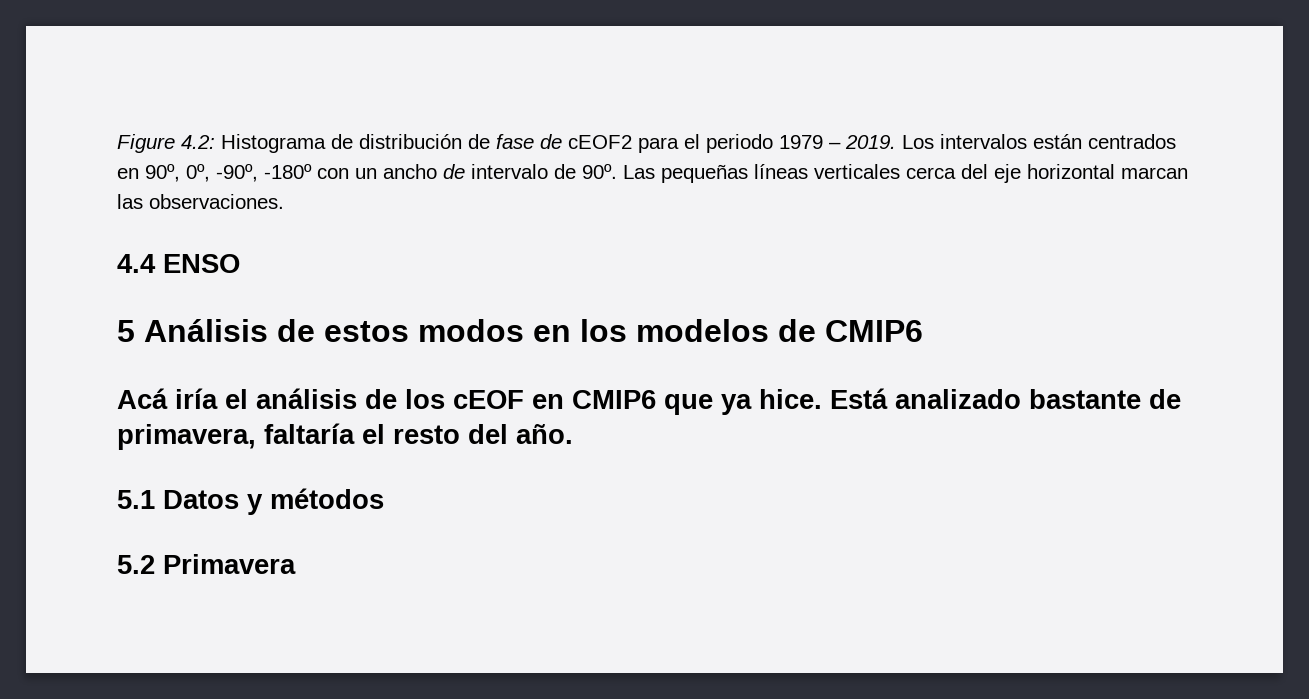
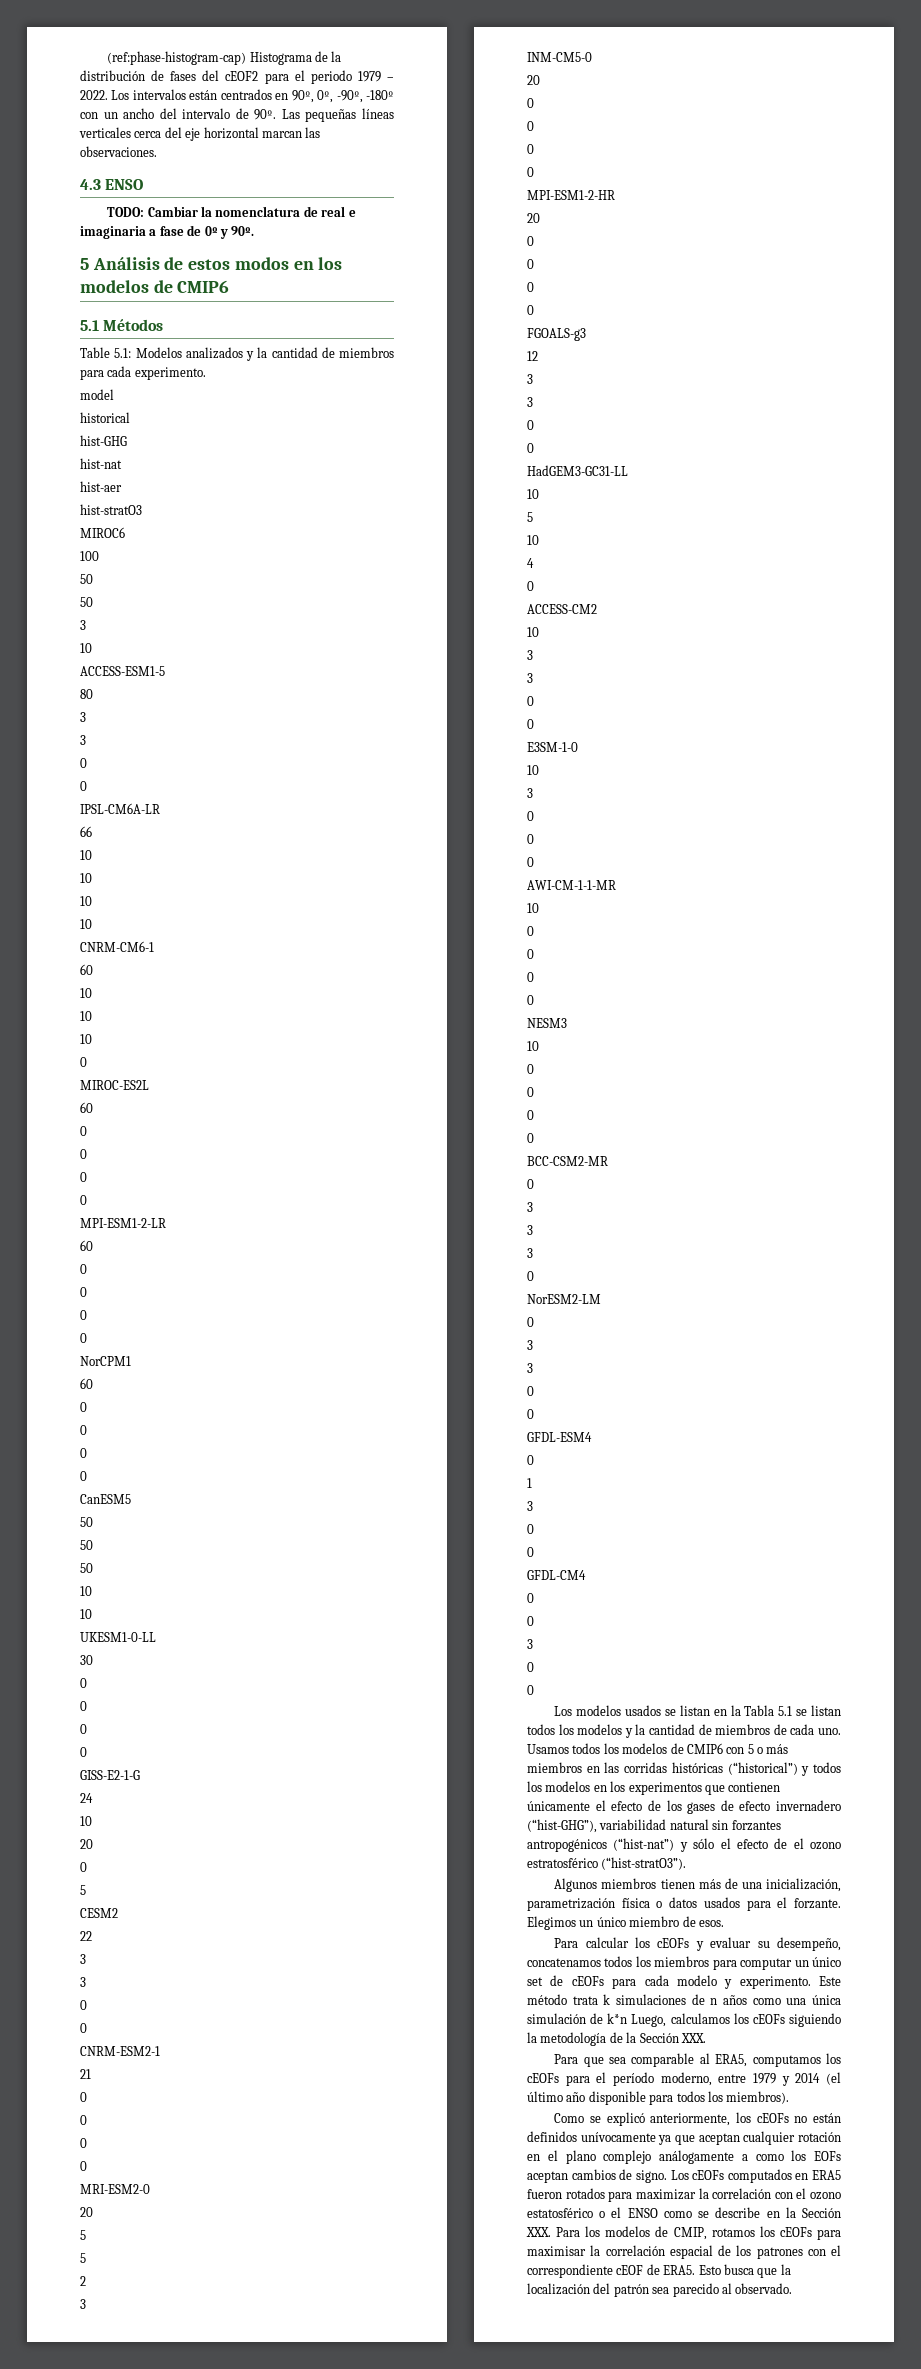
- Figure 4.2: Histograma de distribución de fase de cEOF2 para el periodo 1979 – 2019.
+ (ref:phase-histogram-cap) Histograma de la distribución de fases del cEOF2 para el periodo 1979 – 2022.
- Los intervalos están centrados en 90º, 0º, -90º, -180º con un ancho de intervalo de 90º.
+ Los intervalos están centrados en 90º, 0º, -90º, -180º con un ancho del intervalo de 90º.
- 4.4 ENSO
+ 4.3 ENSO
+ TODO: Cambiar la nomenclatura de real e imaginaria a fase de 0º y 90º.
- Acá iría el análisis de los cEOF en CMIP6 que ya hice. Está analizado bastante de primavera, faltaría el resto del año.
- 5.1 Datos y métodos
- 5.2 Primavera
+ 5.1 Métodos
+ Table 5.1: Modelos analizados y la cantidad de miembros para cada experimento.
+ model
+ historical
+ hist-GHG
+ hist-nat
+ hist-aer
+ hist-stratO3
+ MIROC6
+ 100
+ 50
+ 50
+ 3
+ 10
+ ACCESS-ESM1-5
+ 80
+ 3
+ 3
+ 0
+ 0
+ IPSL-CM6A-LR
+ 66
+ 10
+ 10
+ 10
+ 10
+ CNRM-CM6-1
+ 60
+ 10
+ 10
+ 10
+ 0
+ MIROC-ES2L
+ 60
+ 0
+ 0
+ 0
+ 0
+ MPI-ESM1-2-LR
+ 60
+ 0
+ 0
+ 0
+ 0
+ NorCPM1
+ 60
+ 0
+ 0
+ 0
+ 0
+ CanESM5
+ 50
+ 50
+ 50
+ 10
+ 10
+ UKESM1-0-LL
+ 30
+ 0
+ 0
+ 0
+ 0
+ GISS-E2-1-G
+ 24
+ 10
+ 20
+ 0
+ 5
+ CESM2
+ 22
+ 3
+ 3
+ 0
+ 0
+ CNRM-ESM2-1
+ 21
+ 0
+ 0
+ 0
+ 0
+ MRI-ESM2-0
+ 20
+ 5
+ 5
+ 2
+ 3
+ INM-CM5-0
+ 20
+ 0
+ 0
+ 0
+ 0
+ MPI-ESM1-2-HR
+ 20
+ 0
+ 0
+ 0
+ 0
+ FGOALS-g3
+ 12
+ 3
+ 3
+ 0
+ 0
+ HadGEM3-GC31-LL
+ 10
+ 5
+ 10
+ 4
+ 0
+ ACCESS-CM2
+ 10
+ 3
+ 3
+ 0
+ 0
+ E3SM-1-0
+ 10
+ 3
+ 0
+ 0
+ 0
+ AWI-CM-1-1-MR
+ 10
+ 0
+ 0
+ 0
+ 0
+ NESM3
+ 10
+ 0
+ 0
+ 0
+ 0
+ BCC-CSM2-MR
+ 0
+ 3
+ 3
+ 3
+ 0
+ NorESM2-LM
+ 0
+ 3
+ 3
+ 0
+ 0
+ GFDL-ESM4
+ 0
+ 1
+ 3
+ 0
+ 0
+ GFDL-CM4
+ 0
+ 0
+ 3
+ 0
+ 0
+ Los modelos usados se listan en la Tabla 5.1 se listan todos los modelos y la cantidad de miembros de cada uno. Usamos todos los modelos de CMIP6 con 5 o más miembros en las corridas históricas (“historical”) y todos los modelos en los experimentos que contienen únicamente el efecto de los gases de efecto invernadero (“hist-GHG”), variabilidad natural sin forzantes antropogénicos (“hist-nat”) y sólo el efecto de el ozono estratosférico (“hist-stratO3”).
+ Algunos miembros tienen más de una inicialización, parametrización física o datos usados para el forzante. Elegimos un único miembro de esos.
+ Para calcular los cEOFs y evaluar su desempeño, concatenamos todos los miembros para computar un único set de cEOFs para cada modelo y experimento. Este método trata k simulaciones de n años como una única simulación de k*n Luego, calculamos los cEOFs siguiendo la metodología de la Sección XXX.
+ Para que sea comparable al ERA5, computamos los cEOFs para el período moderno, entre 1979 y 2014 (el último año disponible para todos los miembros).
+ Como se explicó anteriormente, los cEOFs no están definidos unívocamente ya que aceptan cualquier rotación en el plano complejo análogamente a como los EOFs aceptan cambios de signo. Los cEOFs computados en ERA5 fueron rotados para maximizar la correlación con el ozono estatosférico o el ENSO como se describe en la Sección XXX. Para los modelos de CMIP, rotamos los cEOFs para maximisar la correlación espacial de los patrones con el correspondiente cEOF de ERA5. Esto busca que la localización del patrón sea parecido al observado.

